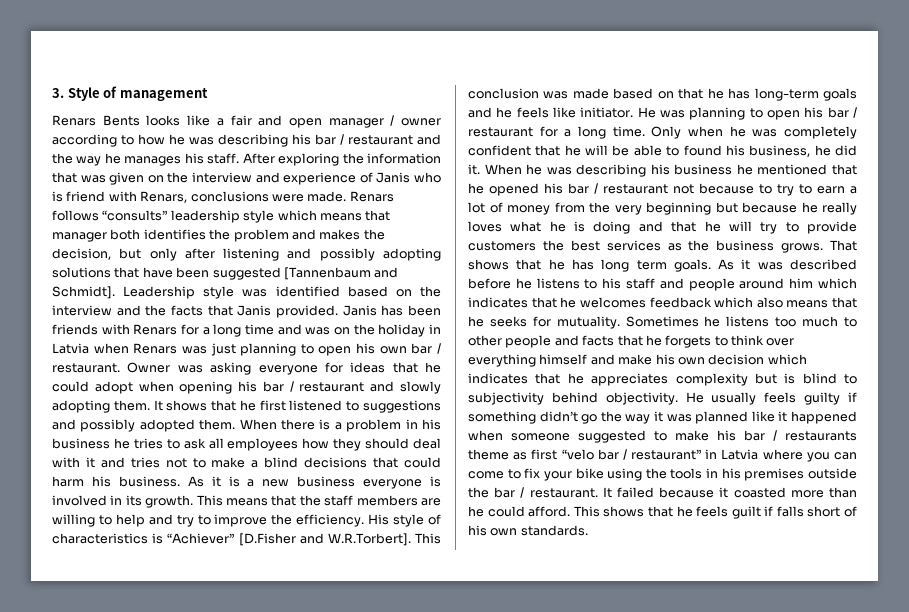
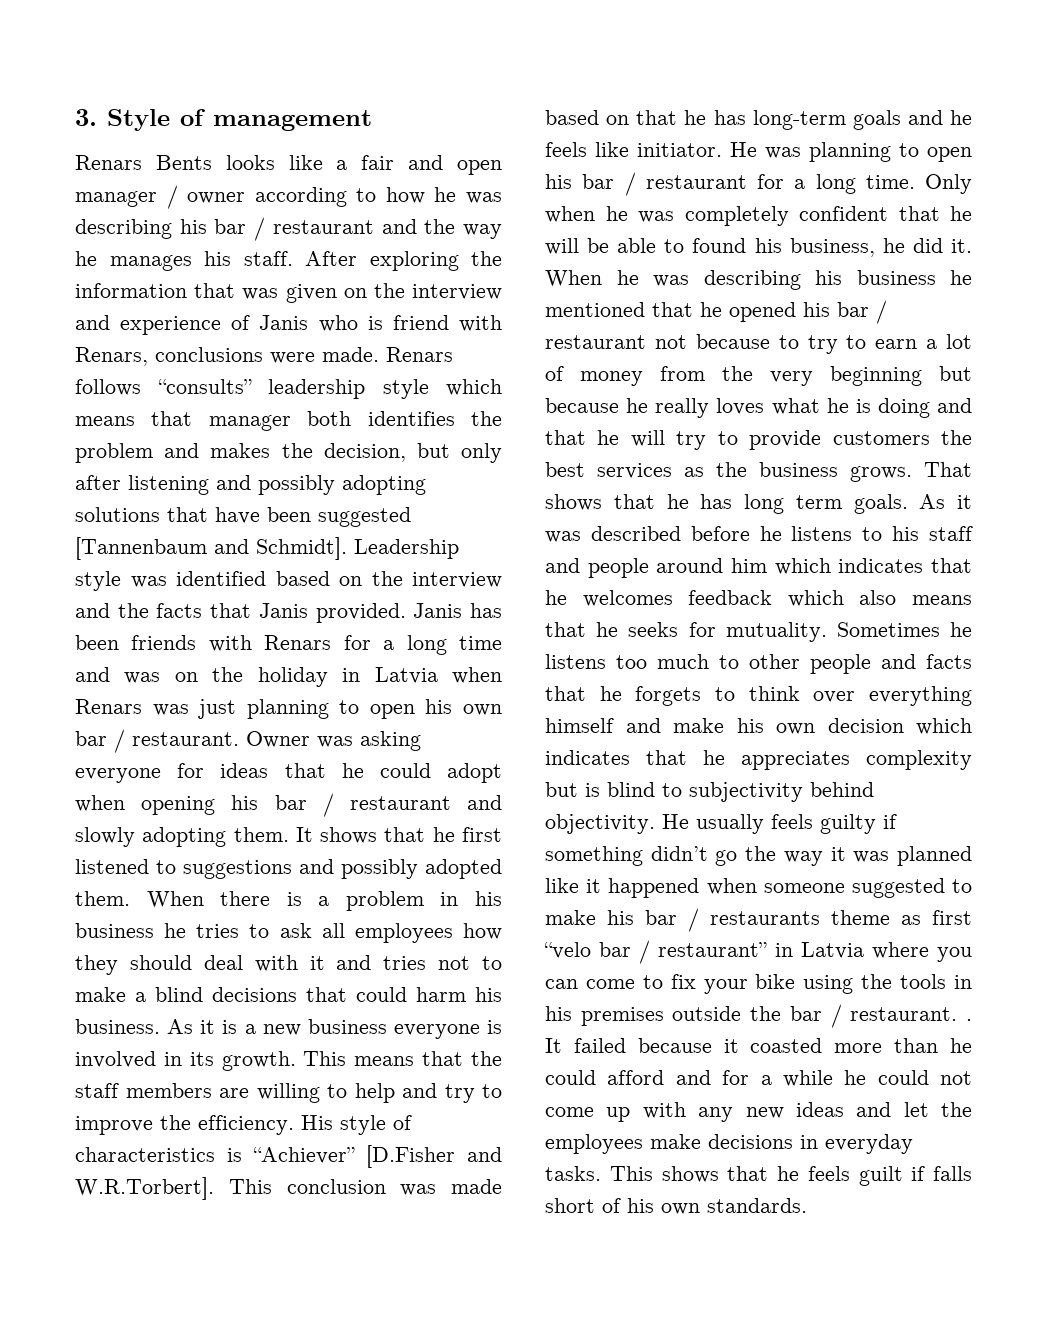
- He usually feels guilty if something didn’t go the way it was planned like it happened when someone suggested to make his bar / restaurants theme as first “velo bar / restaurant” in Latvia where you can come to fix your bike using the tools in his premises outside the bar / restaurant.
+ He usually feels guilty if something didn’t go the way it was planned like it happened when someone suggested to make his bar / restaurants theme as first “velo bar / restaurant” in Latvia where you can come to fix your bike using the tools in his premises outside the bar / restaurant. .
- It failed because it coasted more than he could afford.
+ It failed because it coasted more than he could afford and for a while he could not come up with any new ideas and let the employees make decisions in everyday tasks.

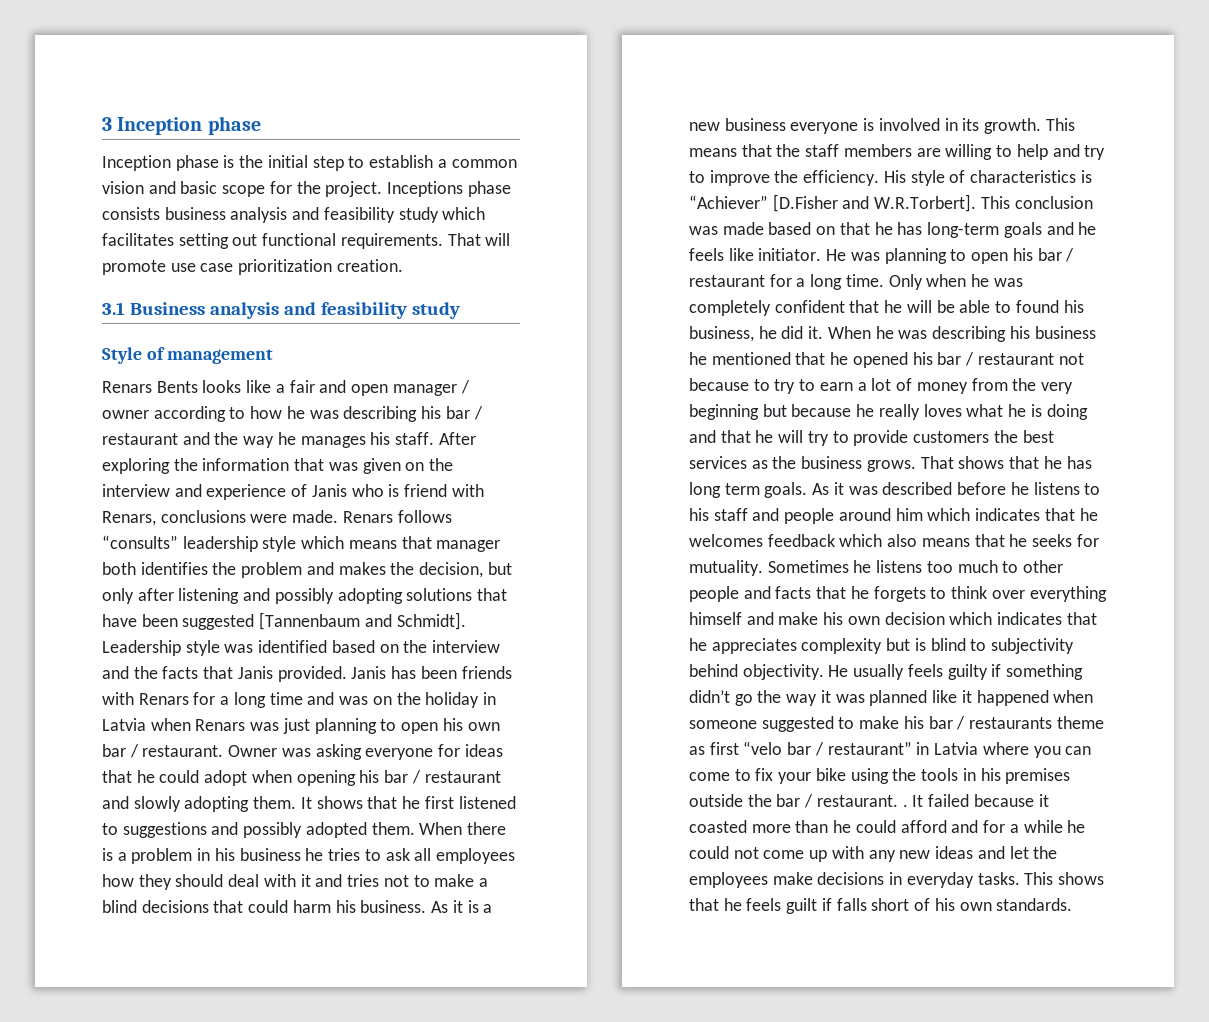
- 3. Style of management
+ 3 Inception phase
+ Inception phase is the initial step to establish a common vision and basic scope for the project. Inceptions phase consists business analysis and feasibility study which facilitates setting out functional requirements. That will promote use case prioritization creation.
+ 3.1 Business analysis and feasibility study
+ Style of management

